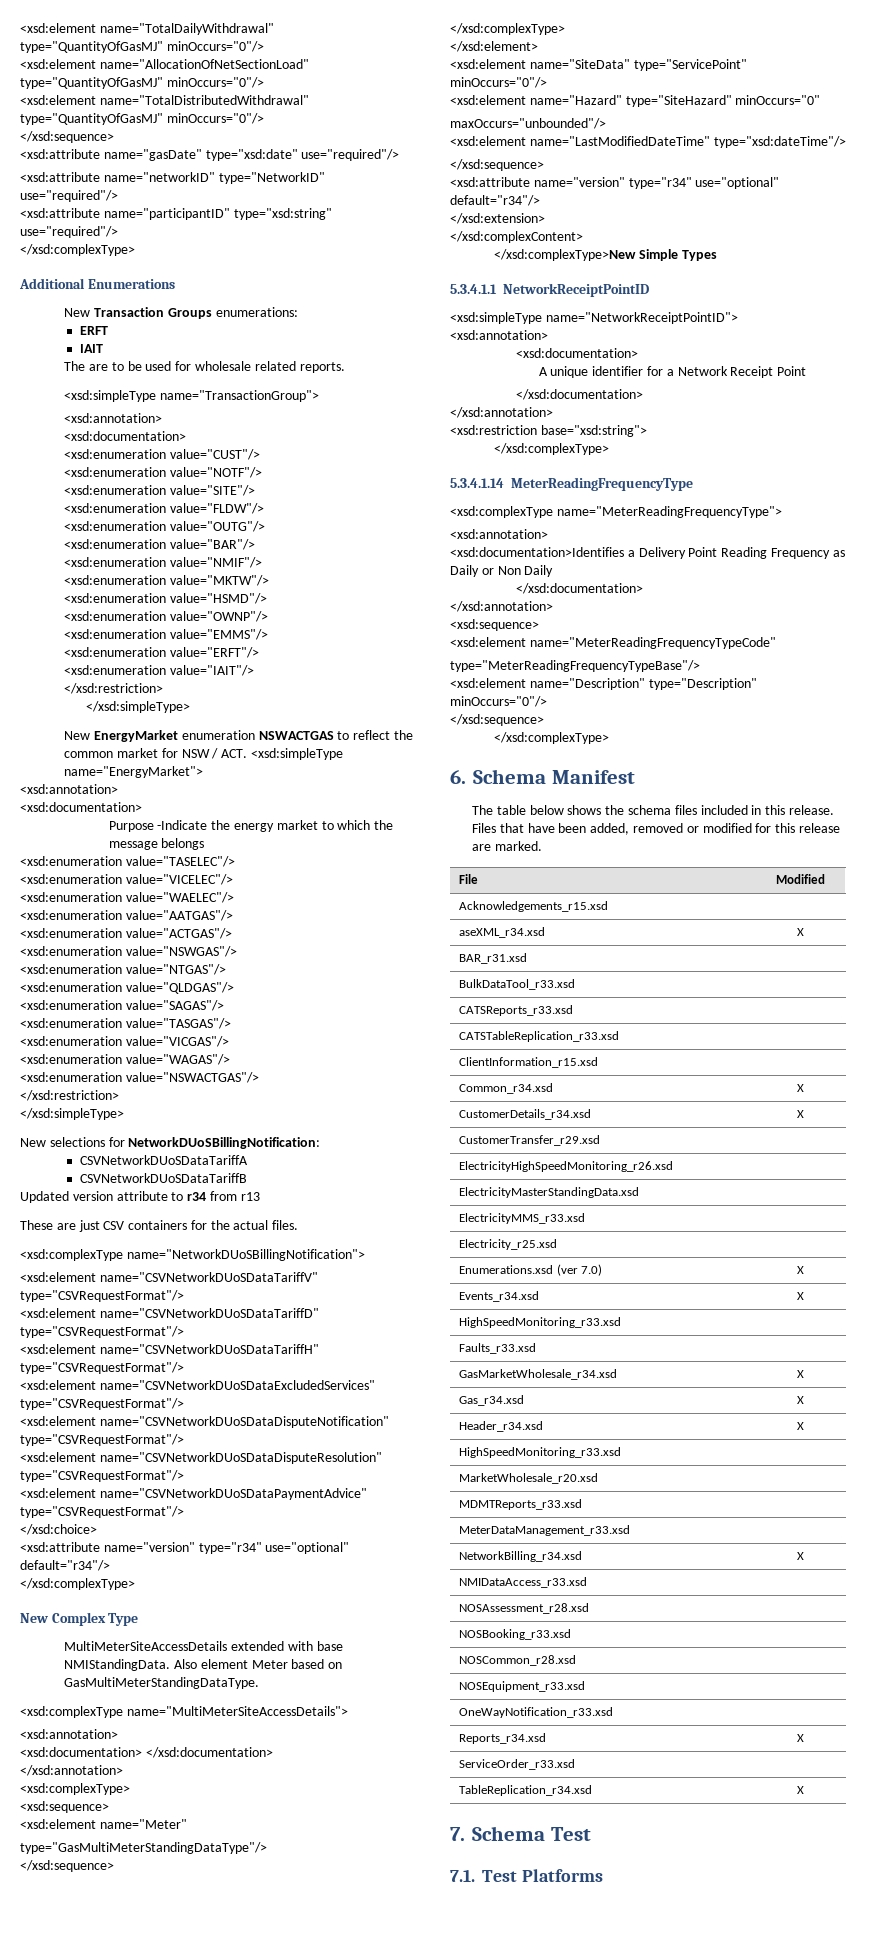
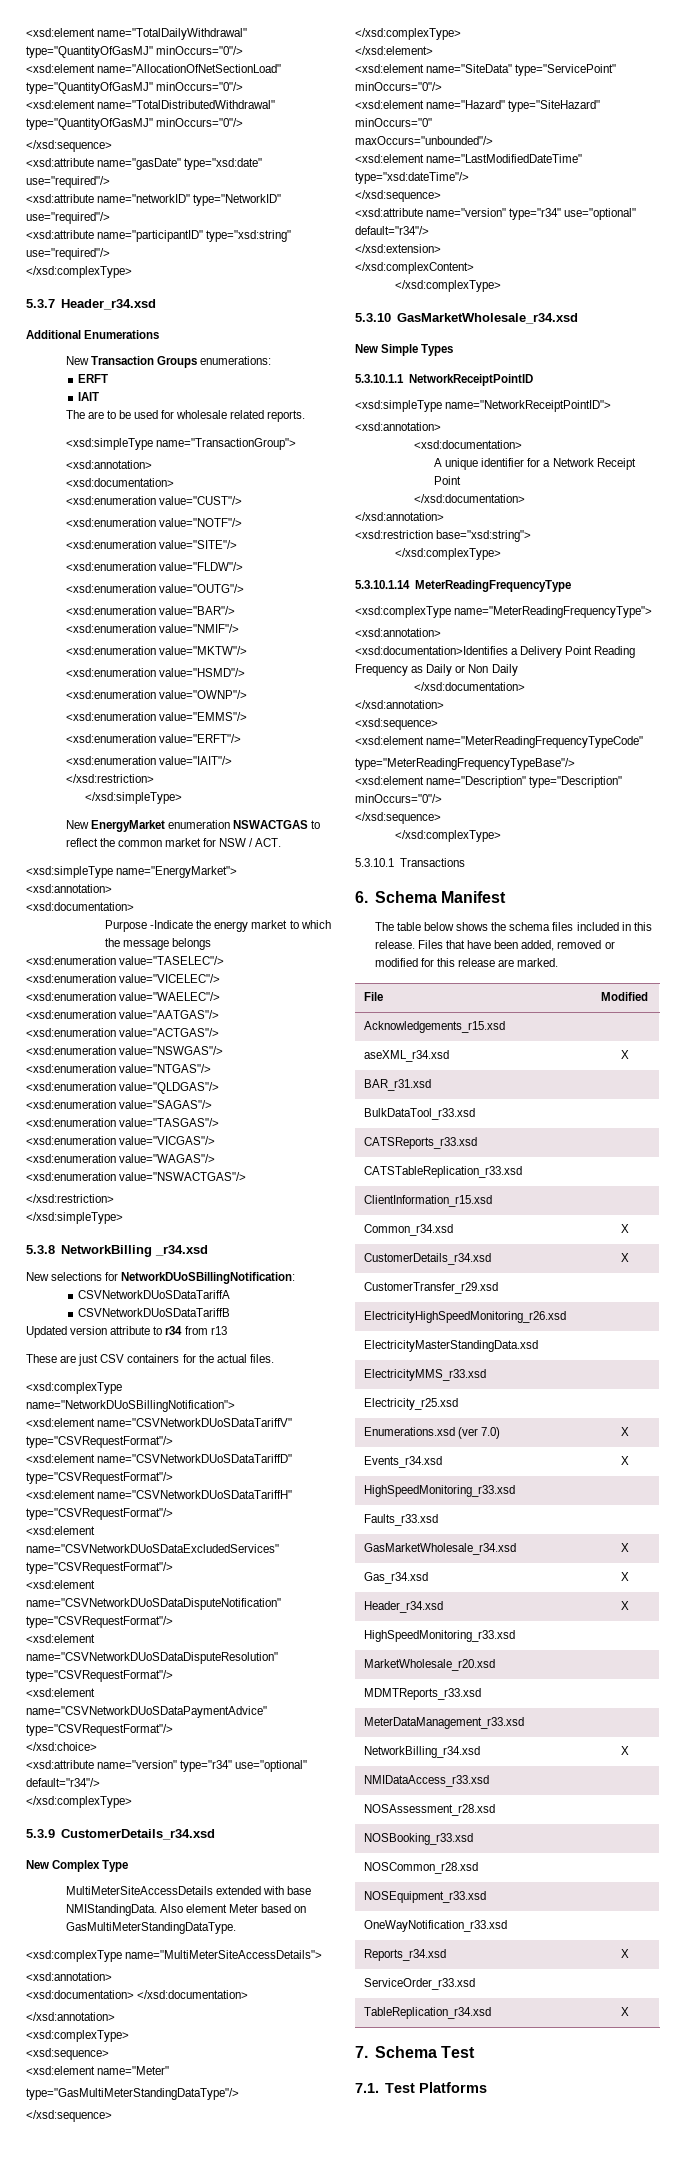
+ 5.3.7 Header_r34.xsd
- New EnergyMarket enumeration NSWACTGAS to reflect the common market for NSW / ACT. <xsd:simpleType name="EnergyMarket">
+ New EnergyMarket enumeration NSWACTGAS to reflect the common market for NSW / ACT.
+ <xsd:simpleType name="EnergyMarket">
+ 5.3.8 NetworkBilling _r34.xsd
+ 5.3.9 CustomerDetails_r34.xsd
  </xsd:complexContent>
- </xsd:complexType>New Simple Types
+ </xsd:complexType>
+ 5.3.10 GasMarketWholesale_r34.xsd
+ New Simple Types
- 5.3.4.1.1 NetworkReceiptPointID
+ 5.3.10.1.1 NetworkReceiptPointID
- 5.3.4.1.14 MeterReadingFrequencyType
+ 5.3.10.1.14 MeterReadingFrequencyType
+ 5.3.10.1 Transactions

